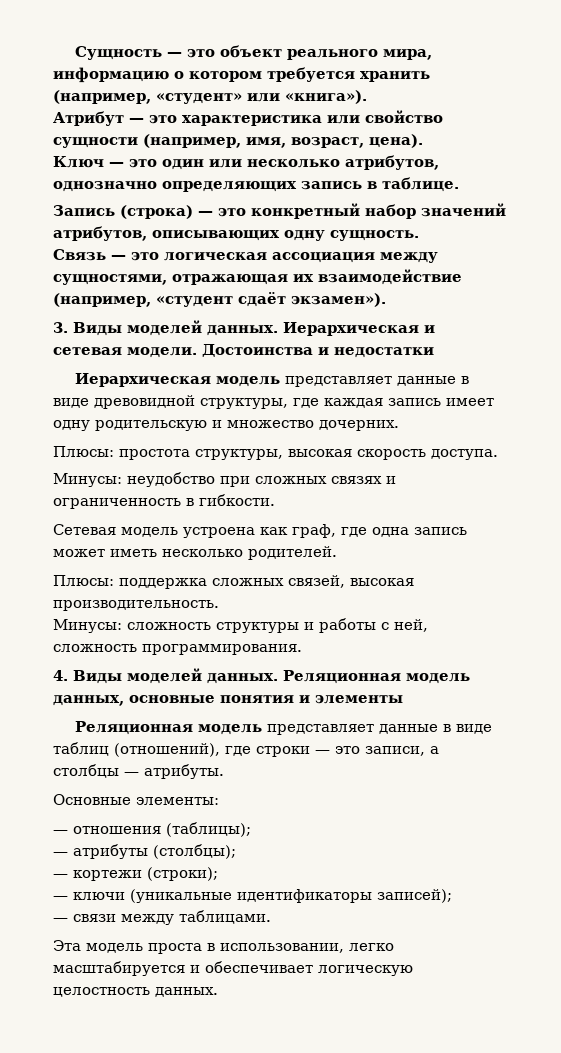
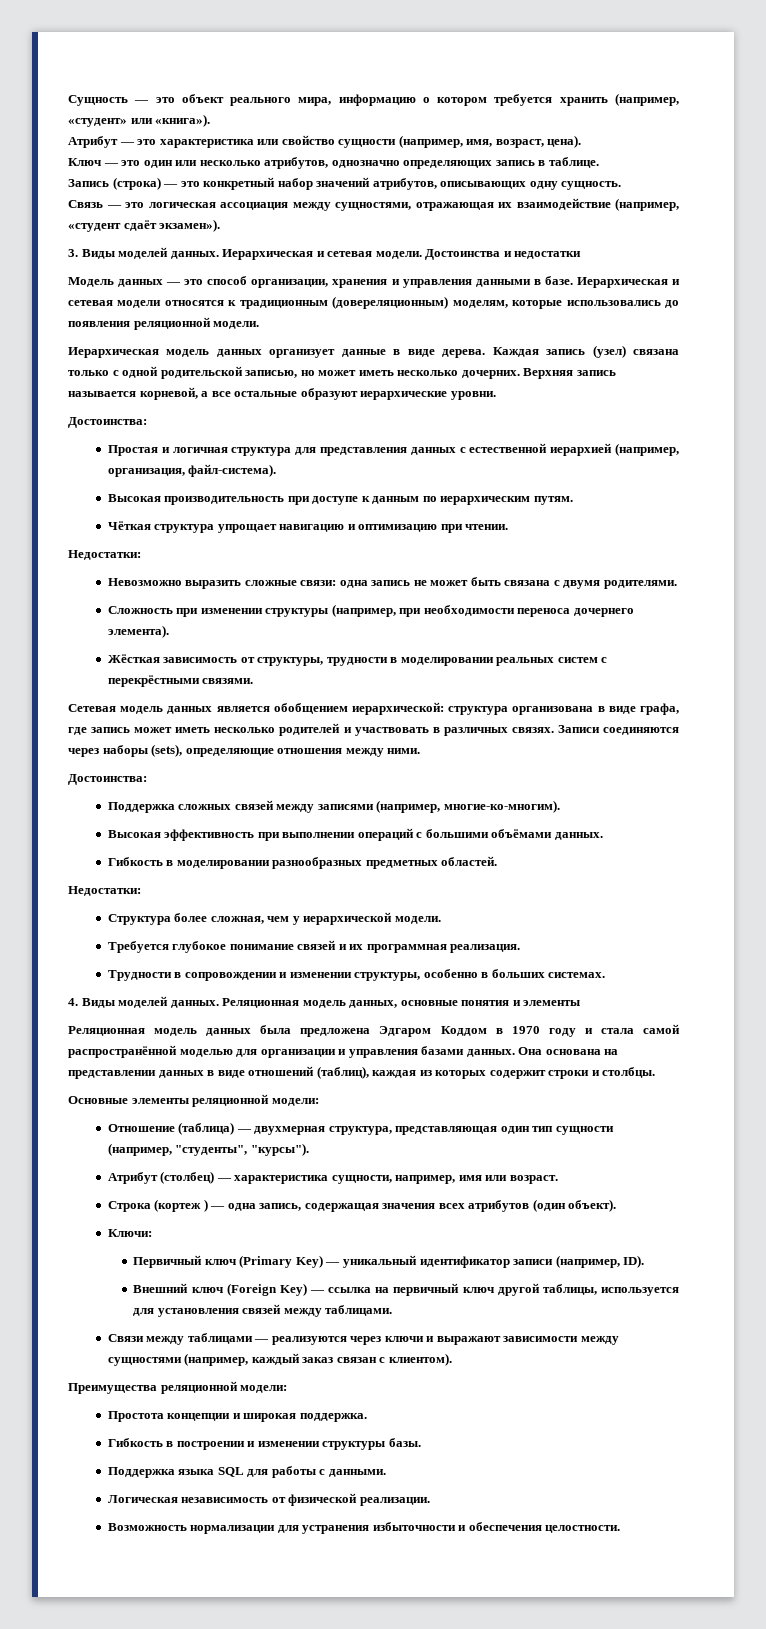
+ Модель данных — это способ организации, хранения и управления данными в базе. Иерархическая и сетевая модели относятся к традиционным (довереляционным) моделям, которые использовались до появления реляционной модели.
- Иерархическая модель представляет данные в виде древовидной структуры, где каждая запись имеет одну родительскую и множество дочерних.
- Плюсы: простота структуры, высокая скорость доступа.
- Минусы: неудобство при сложных связях и ограниченность в гибкости.
- Сетевая модель устроена как граф, где одна запись может иметь несколько родителей.
- Плюсы: поддержка сложных связей, высокая производительность.
- Минусы: сложность структуры и работы с ней, сложность программирования.
+ Иерархическая модель данных организует данные в виде дерева. Каждая запись (узел) связана только с одной родительской записью, но может иметь несколько дочерних. Верхняя запись называется корневой, а все остальные образуют иерархические уровни.
+ Достоинства:
+ Простая и логичная структура для представления данных с естественной иерархией (например, организация, файл-система).
+ Высокая производительность при доступе к данным по иерархическим путям.
+ Чёткая структура упрощает навигацию и оптимизацию при чтении.
+ Недостатки:
+ Невозможно выразить сложные связи: одна запись не может быть связана с двумя родителями.
+ Сложность при изменении структуры (например, при необходимости переноса дочернего элемента).
+ Жёсткая зависимость от структуры, трудности в моделировании реальных систем с перекрёстными связями.
+ Сетевая модель данных является обобщением иерархической: структура организована в виде графа, где запись может иметь несколько родителей и участвовать в различных связях. Записи соединяются через наборы (sets), определяющие отношения между ними.
+ Достоинства:
+ Поддержка сложных связей между записями (например, многие-ко-многим).
+ Высокая эффективность при выполнении операций с большими объёмами данных.
+ Гибкость в моделировании разнообразных предметных областей.
+ Недостатки:
+ Структура более сложная, чем у иерархической модели.
+ Требуется глубокое понимание связей и их программная реализация.
+ Трудности в сопровождении и изменении структуры, особенно в больших системах.
- Реляционная модель представляет данные в виде таблиц (отношений), где строки — это записи, а столбцы — атрибуты.
- Основные элементы:
- — отношения (таблицы);
- — атрибуты (столбцы);
- — кортежи (строки);
- — ключи (уникальные идентификаторы записей);
- — связи между таблицами.
- Эта модель проста в использовании, легко масштабируется и обеспечивает логическую целостность данных.
+ Реляционная модель данных была предложена Эдгаром Коддом в 1970 году и стала самой распространённой моделью для организации и управления базами данных. Она основана на представлении данных в виде отношений (таблиц), каждая из которых содержит строки и столбцы.
+ Основные элементы реляционной модели:
+ Отношение (таблица) — двухмерная структура, представляющая один тип сущности (например, "студенты", "курсы").
+ Атрибут (столбец) — характеристика сущности, например, имя или возраст.
+ Строка (кортеж ) — одна запись, содержащая значения всех атрибутов (один объект).
+ Ключи:
+ Первичный ключ (Primary Key) — уникальный идентификатор записи (например, ID).
+ Внешний ключ (Foreign Key) — ссылка на первичный ключ другой таблицы, используется для установления связей между таблицами.
+ Связи между таблицами — реализуются через ключи и выражают зависимости между сущностями (например, каждый заказ связан с клиентом).
+ Преимущества реляционной модели:
+ Простота концепции и широкая поддержка.
+ Гибкость в построении и изменении структуры базы.
+ Поддержка языка SQL для работы с данными.
+ Логическая независимость от физической реализации.
+ Возможность нормализации для устранения избыточности и обеспечения целостности.

